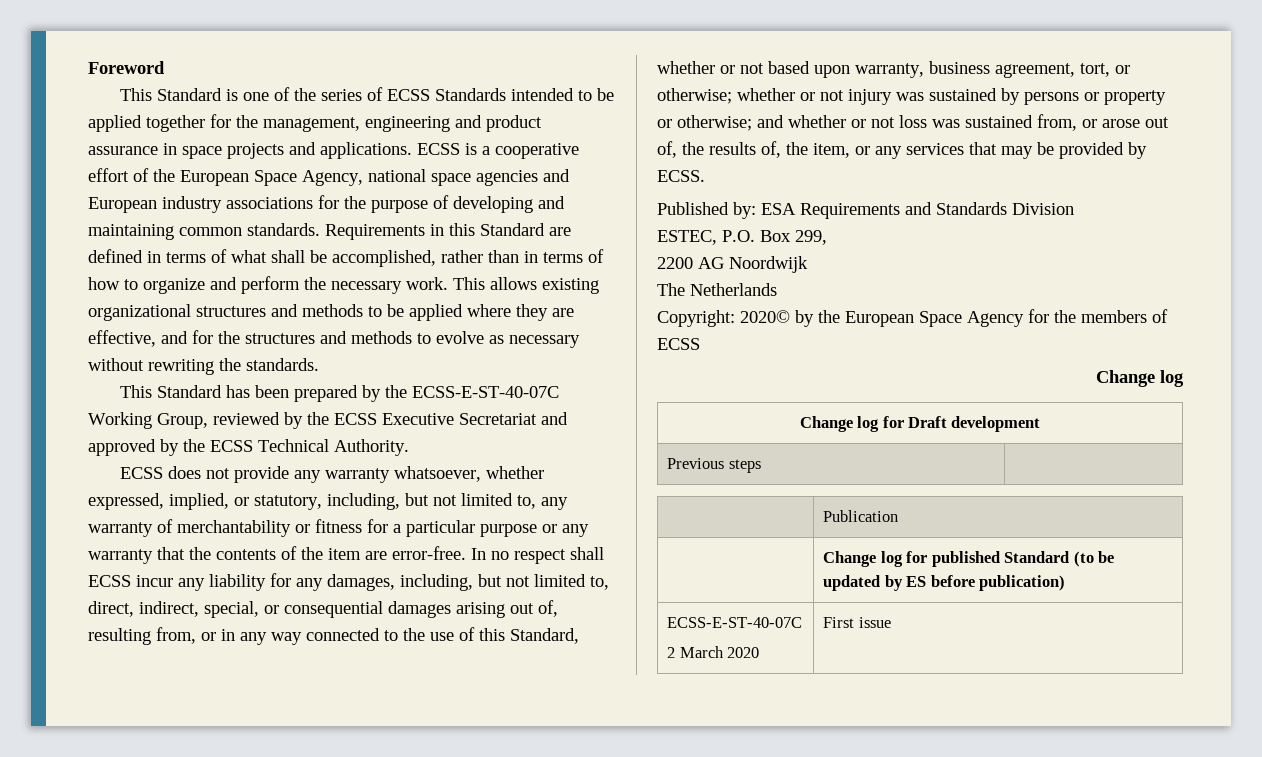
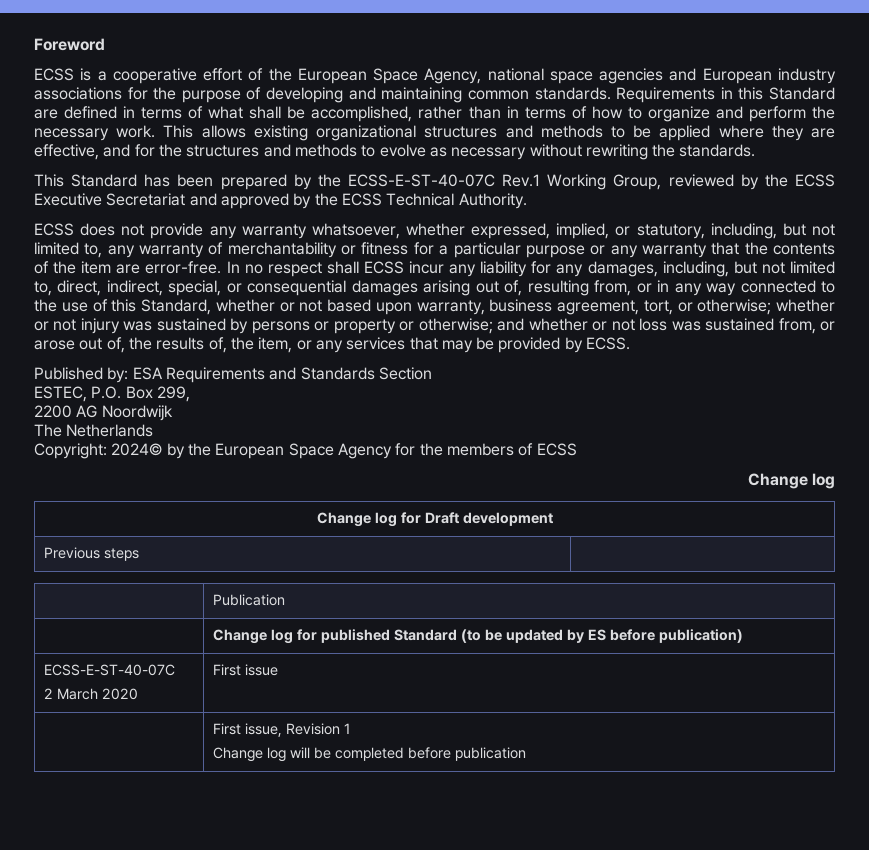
- This Standard is one of the series of ECSS Standards intended to be applied together for the management, engineering and product assurance in space projects and applications.
- This Standard has been prepared by the ECSS-E-ST-40-07C Working Group, reviewed by the ECSS Executive Secretariat and approved by the ECSS Technical Authority.
+ This Standard has been prepared by the ECSS-E-ST-40-07C Rev.1 Working Group, reviewed by the ECSS Executive Secretariat and approved by the ECSS Technical Authority.
- Published by: ESA Requirements and Standards Division
+ Published by: ESA Requirements and Standards Section
- Copyright: 2020© by the European Space Agency for the members of ECSS
+ Copyright: 2024© by the European Space Agency for the members of ECSS
+ | First issue, Revision 1
+ Change log will be completed before publication

